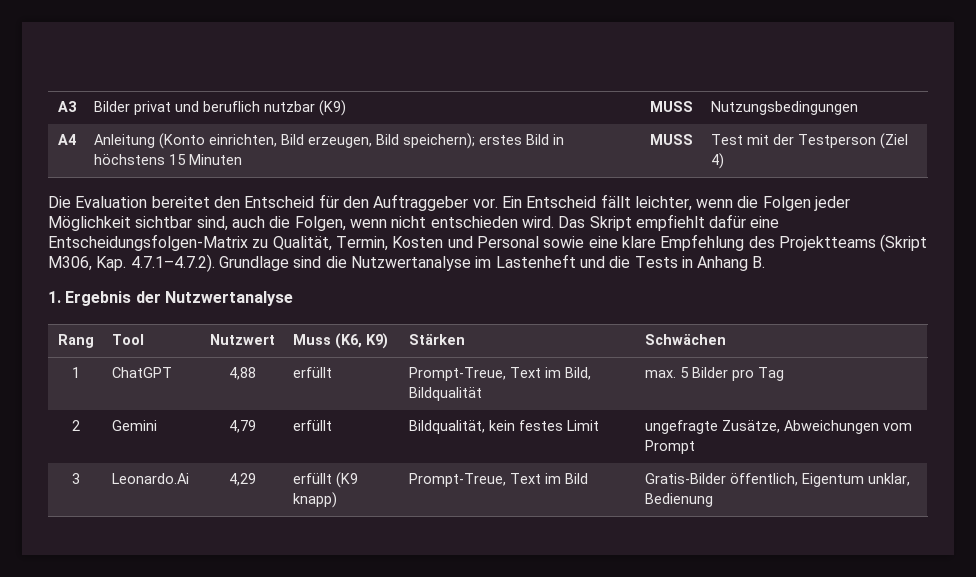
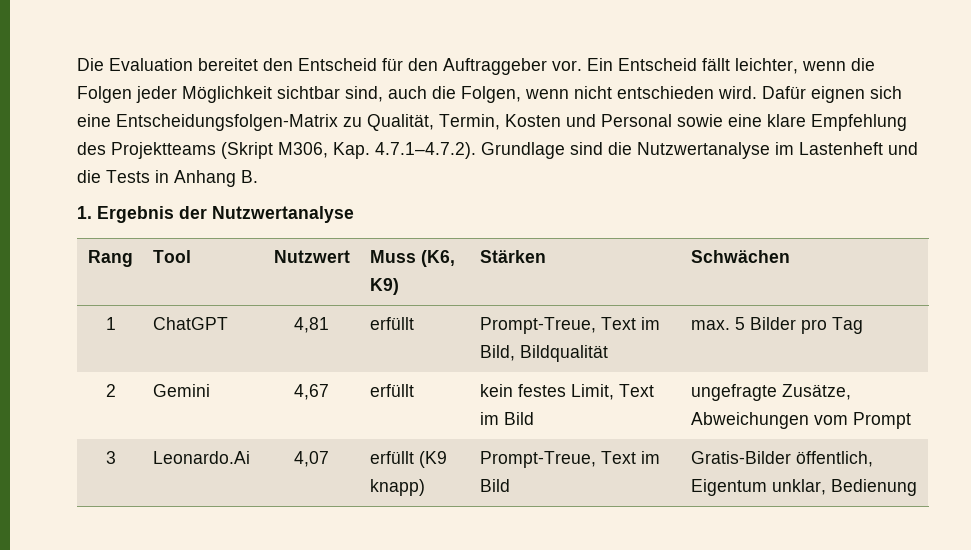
- A3 | Bilder privat und beruflich nutzbar (K9) | MUSS | Nutzungsbedingungen
- A4 | Anleitung (Konto einrichten, Bild erzeugen, Bild speichern); erstes Bild in höchstens 15 Minuten | MUSS | Test mit der Testperson (Ziel 4)
- Das Skript empfiehlt dafür eine Entscheidungsfolgen-Matrix zu Qualität, Termin, Kosten und Personal sowie eine klare Empfehlung des Projektteams (Skript M306, Kap. 4.7.1–4.7.2). Grundlage sind die Nutzwertanalyse im Lastenheft und die Tests in Anhang B.
+ Dafür eignen sich eine Entscheidungsfolgen-Matrix zu Qualität, Termin, Kosten und Personal sowie eine klare Empfehlung des Projektteams (Skript M306, Kap. 4.7.1–4.7.2). Grundlage sind die Nutzwertanalyse im Lastenheft und die Tests in Anhang B.
- 1 | ChatGPT | 4,88 | erfüllt | Prompt-Treue, Text im Bild, Bildqualität | max. 5 Bilder pro Tag
+ 1 | ChatGPT | 4,81 | erfüllt | Prompt-Treue, Text im Bild, Bildqualität | max. 5 Bilder pro Tag
- 2 | Gemini | 4,79 | erfüllt | Bildqualität, kein festes Limit | ungefragte Zusätze, Abweichungen vom Prompt
+ 2 | Gemini | 4,67 | erfüllt | kein festes Limit, Text im Bild | ungefragte Zusätze, Abweichungen vom Prompt
- 3 | Leonardo.Ai | 4,29 | erfüllt (K9 knapp) | Prompt-Treue, Text im Bild | Gratis-Bilder öffentlich, Eigentum unklar, Bedienung
+ 3 | Leonardo.Ai | 4,07 | erfüllt (K9 knapp) | Prompt-Treue, Text im Bild | Gratis-Bilder öffentlich, Eigentum unklar, Bedienung

